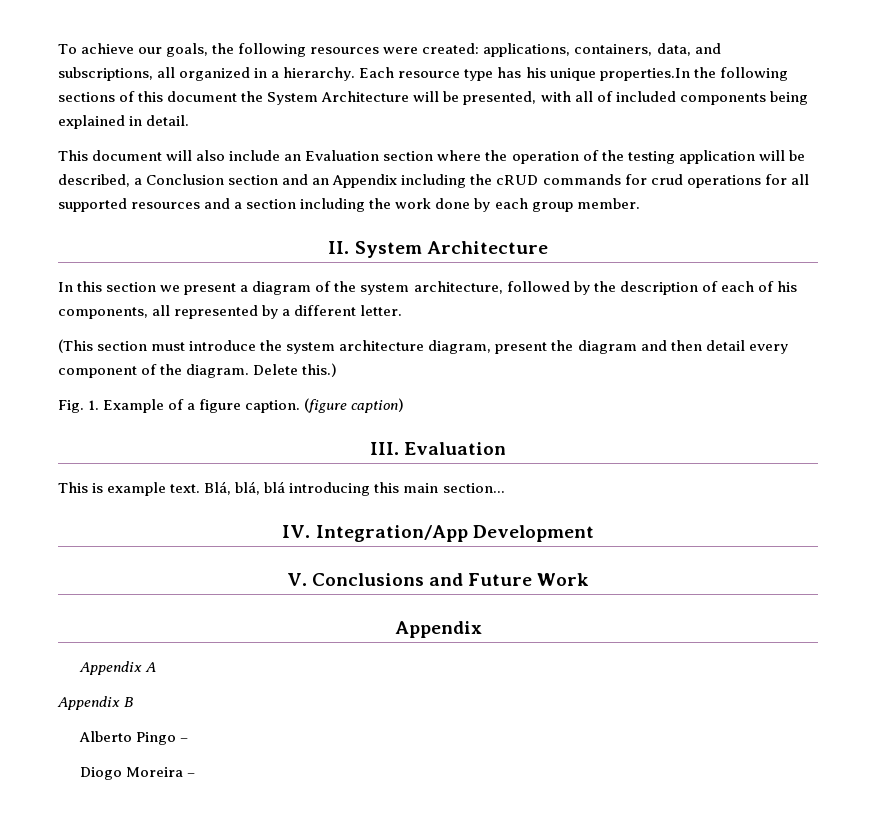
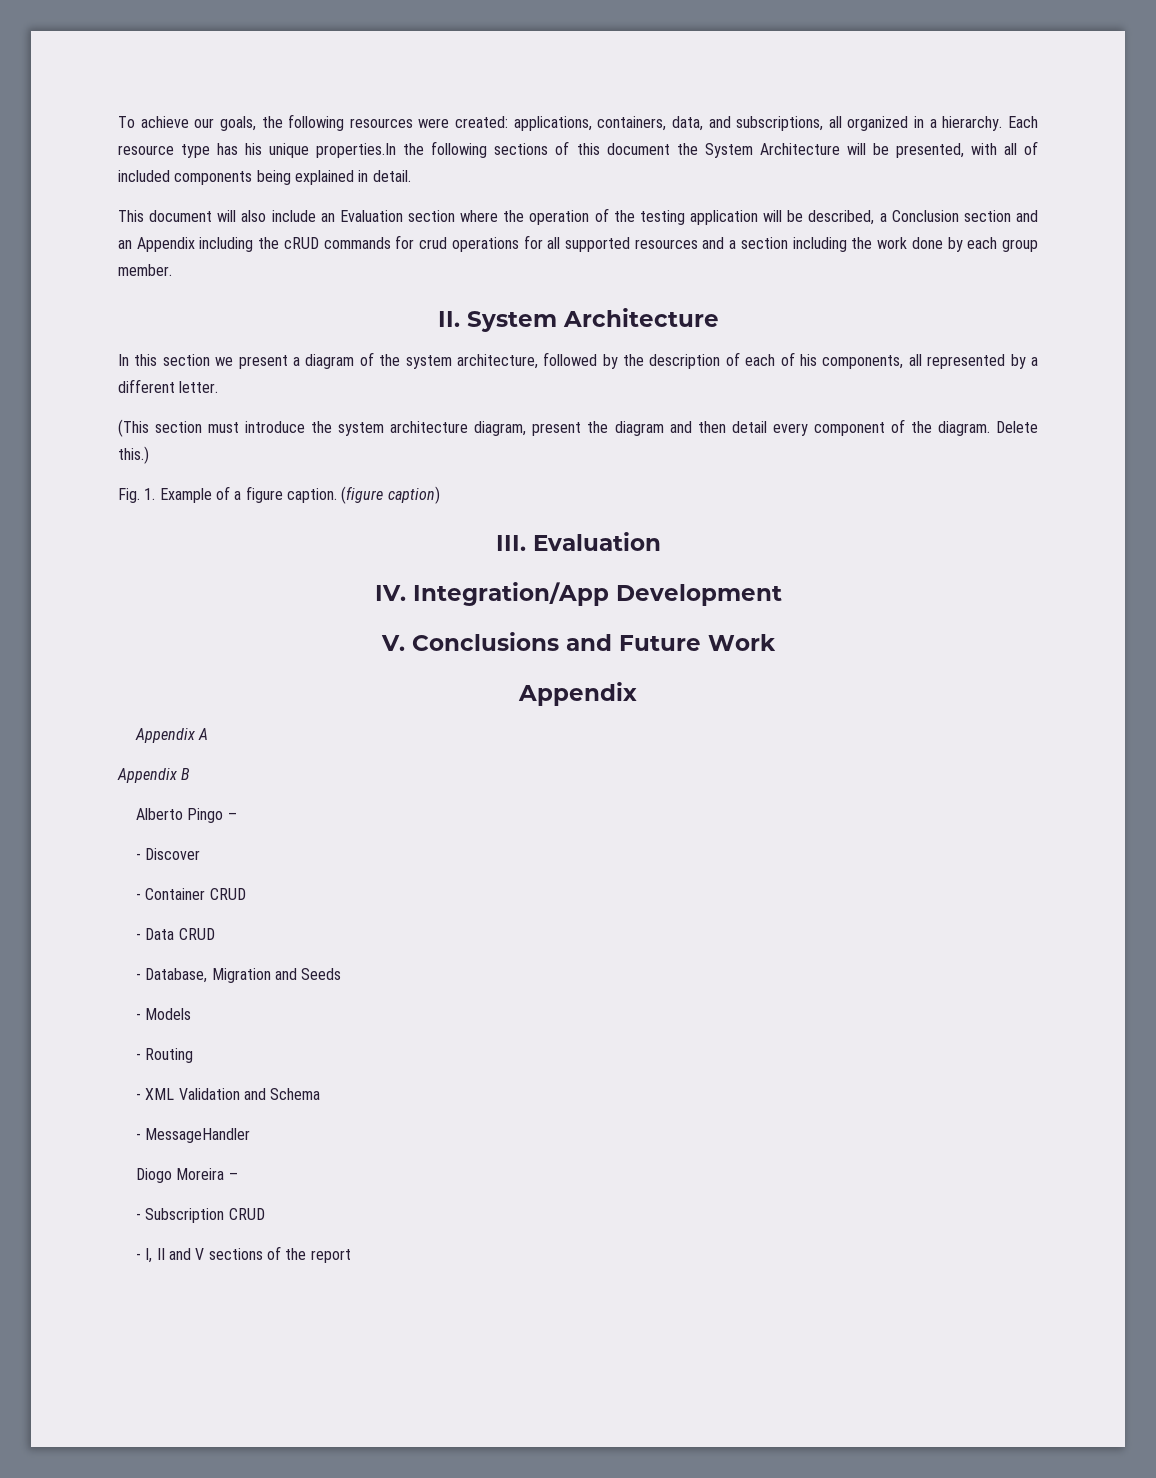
- This is example text. Blá, blá, blá introducing this main section...
+ - Discover
+ - Container CRUD
+ - Data CRUD
+ - Database, Migration and Seeds
+ - Models
+ - Routing
+ - XML Validation and Schema
+ - MessageHandler
  Diogo Moreira –
+ - Subscription CRUD
+ - I, II and V sections of the report

